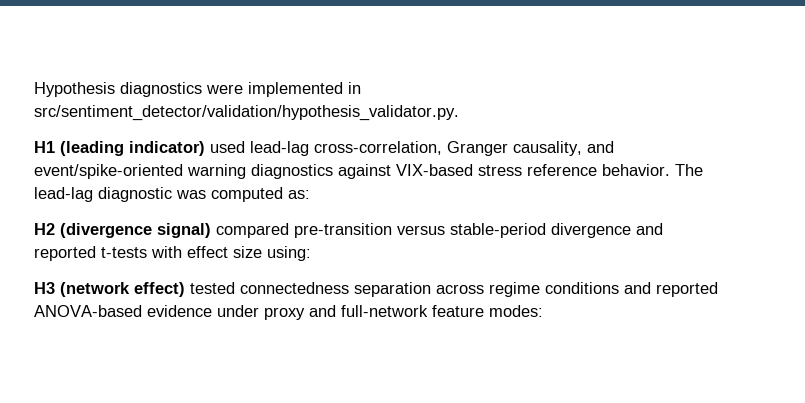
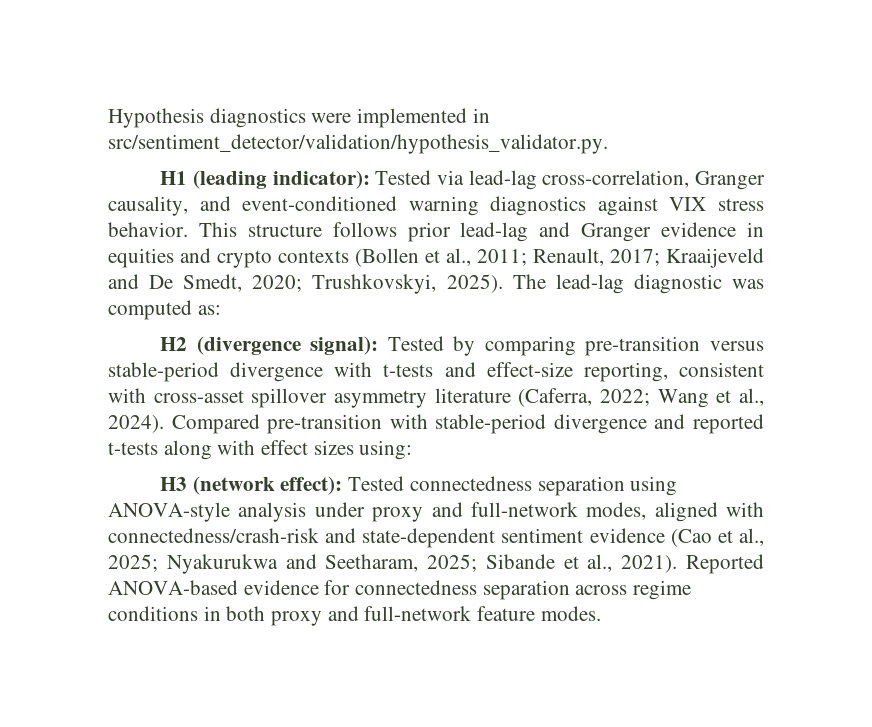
- H1 (leading indicator) used lead-lag cross-correlation, Granger causality, and event/spike-oriented warning diagnostics against VIX-based stress reference behavior.
+ H1 (leading indicator): Tested via lead-lag cross-correlation, Granger causality, and event-conditioned warning diagnostics against VIX stress behavior. This structure follows prior lead-lag and Granger evidence in equities and crypto contexts (Bollen et al., 2011; Renault, 2017; Kraaijeveld and De Smedt, 2020; Trushkovskyi, 2025).
- H2 (divergence signal) compared pre-transition versus stable-period divergence and reported t-tests with effect size using:
+ H2 (divergence signal): Tested by comparing pre-transition versus stable-period divergence with t-tests and effect-size reporting, consistent with cross-asset spillover asymmetry literature (Caferra, 2022; Wang et al., 2024). Compared pre-transition with stable-period divergence and reported t-tests along with effect sizes using:
- H3 (network effect) tested connectedness separation across regime conditions and reported ANOVA-based evidence under proxy and full-network feature modes:
+ H3 (network effect): Tested connectedness separation using ANOVA-style analysis under proxy and full-network modes, aligned with connectedness/crash-risk and state-dependent sentiment evidence (Cao et al., 2025; Nyakurukwa and Seetharam, 2025; Sibande et al., 2021). Reported ANOVA-based evidence for connectedness separation across regime conditions in both proxy and full-network feature modes.

